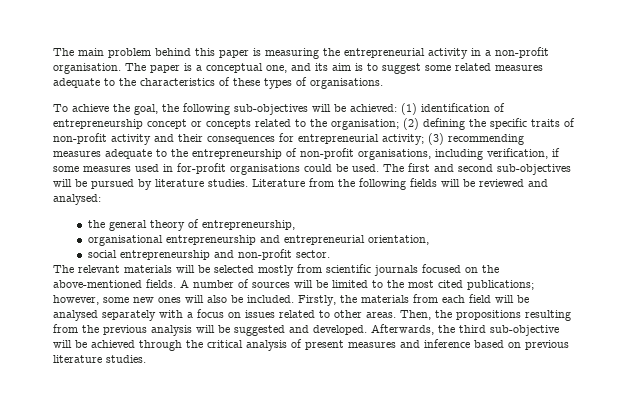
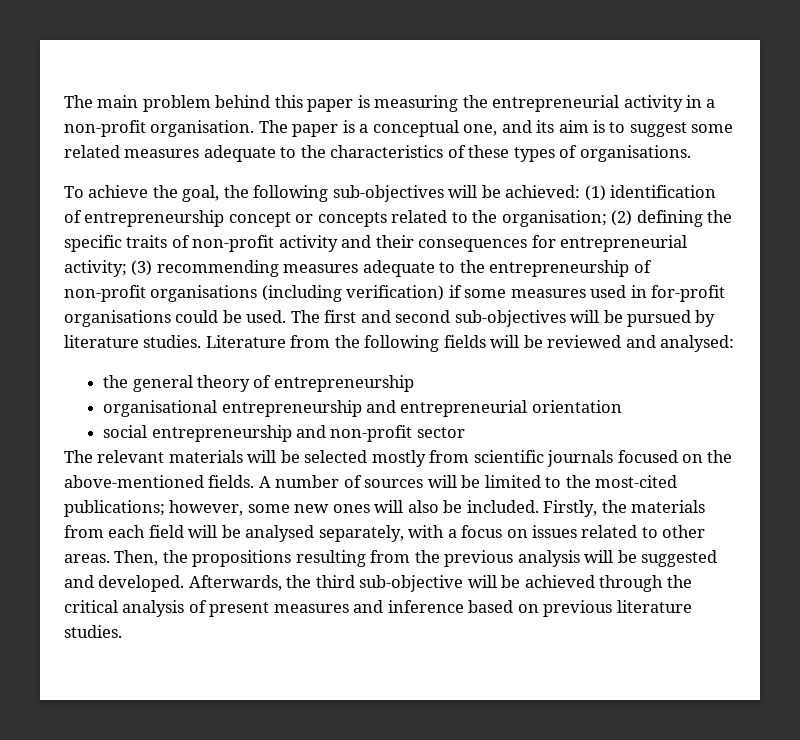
- To achieve the goal, the following sub-objectives will be achieved: (1) identification of entrepreneurship concept or concepts related to the organisation; (2) defining the specific traits of non-profit activity and their consequences for entrepreneurial activity; (3) recommending measures adequate to the entrepreneurship of non-profit organisations, including verification, if some measures used in for-profit organisations could be used.
+ To achieve the goal, the following sub-objectives will be achieved: (1) identification of entrepreneurship concept or concepts related to the organisation; (2) defining the specific traits of non-profit activity and their consequences for entrepreneurial activity; (3) recommending measures adequate to the entrepreneurship of non-profit organisations (including verification) if some measures used in for-profit organisations could be used.
- the general theory of entrepreneurship,
+ the general theory of entrepreneurship
- organisational entrepreneurship and entrepreneurial orientation,
+ organisational entrepreneurship and entrepreneurial orientation
- social entrepreneurship and non-profit sector.
+ social entrepreneurship and non-profit sector
- A number of sources will be limited to the most cited publications; however, some new ones will also be included.
+ A number of sources will be limited to the most-cited publications; however, some new ones will also be included.
- Firstly, the materials from each field will be analysed separately with a focus on issues related to other areas.
+ Firstly, the materials from each field will be analysed separately, with a focus on issues related to other areas.

